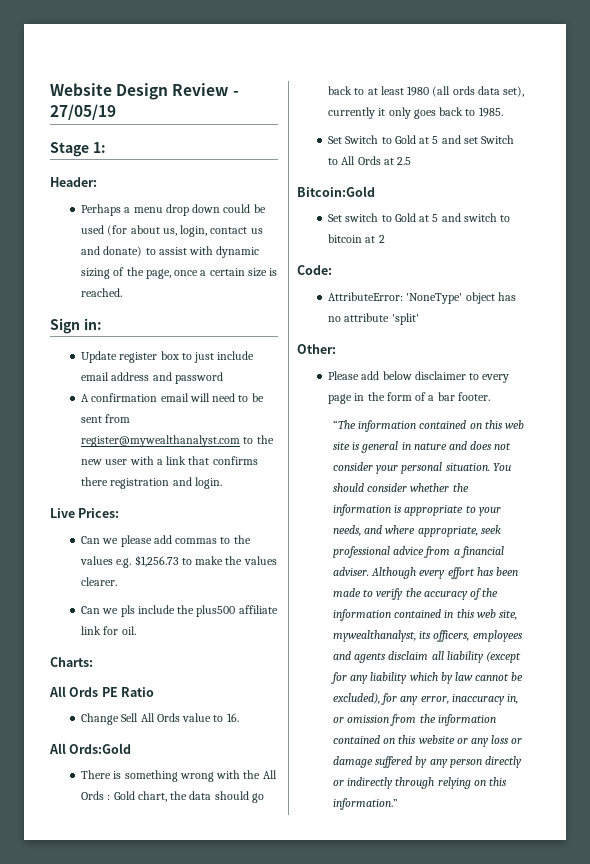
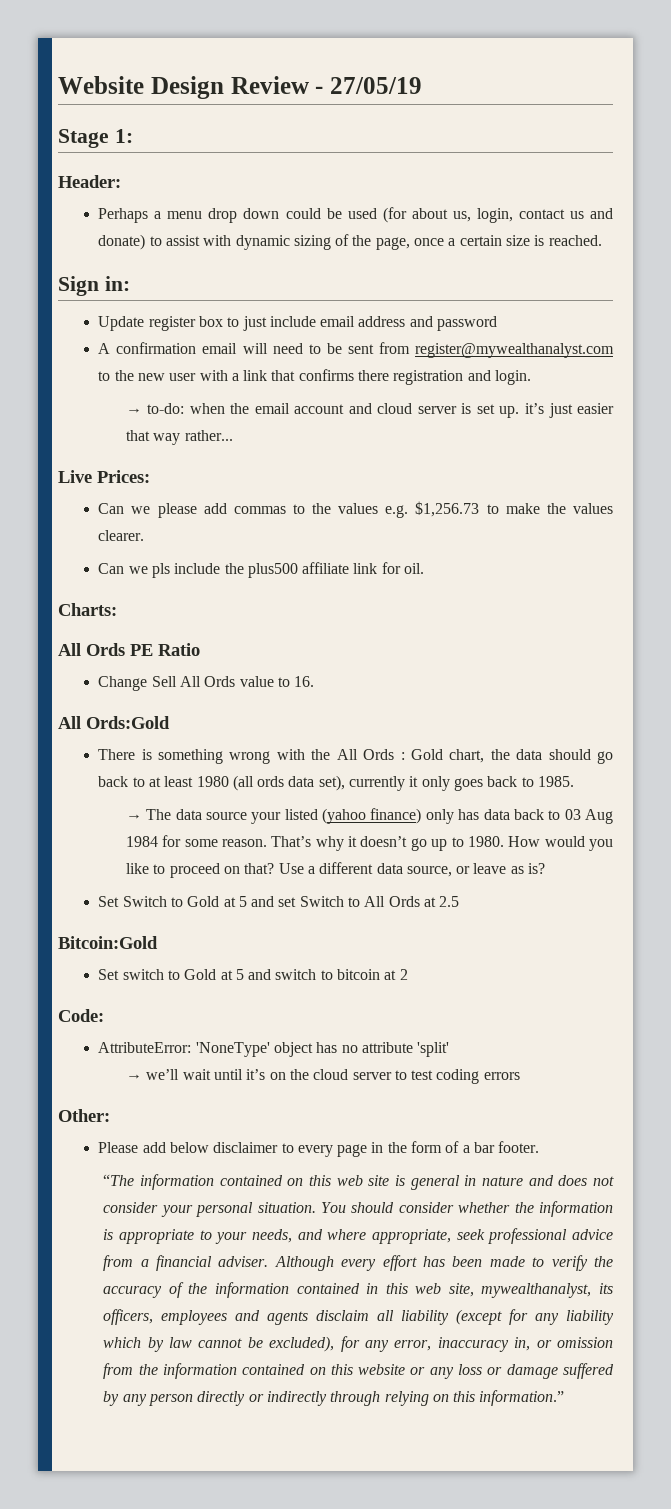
+ → to-do: when the email account and cloud server is set up. it’s just easier that way rather...
+ → The data source your listed (yahoo finance) only has data back to 03 Aug 1984 for some reason. That’s why it doesn’t go up to 1980. How would you like to proceed on that? Use a different data source, or leave as is?
+ → we’ll wait until it’s on the cloud server to test coding errors

